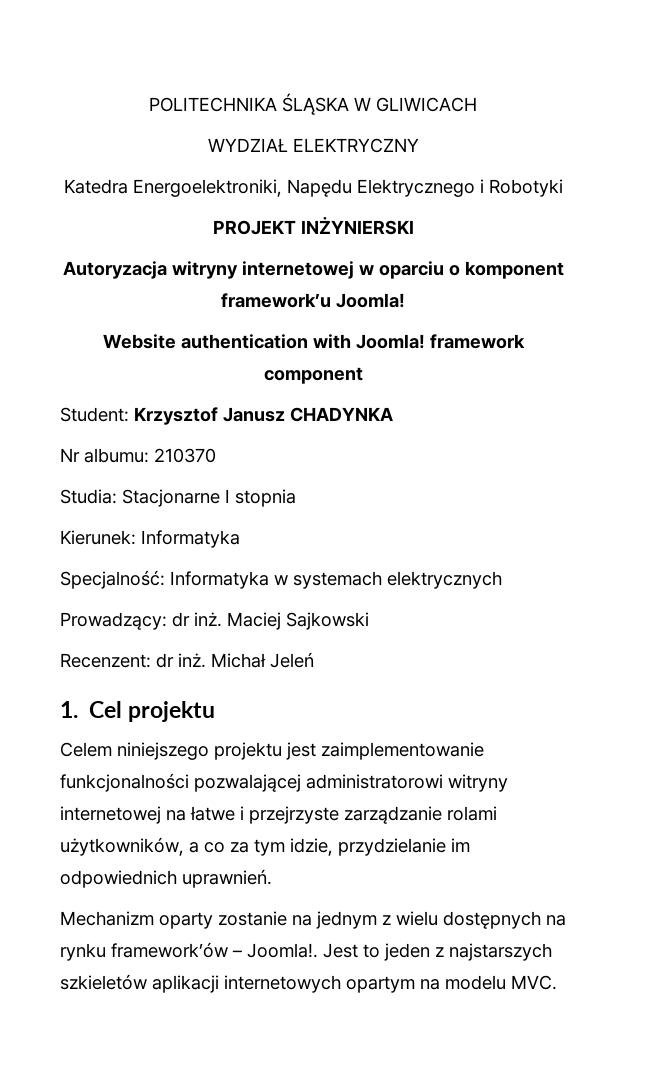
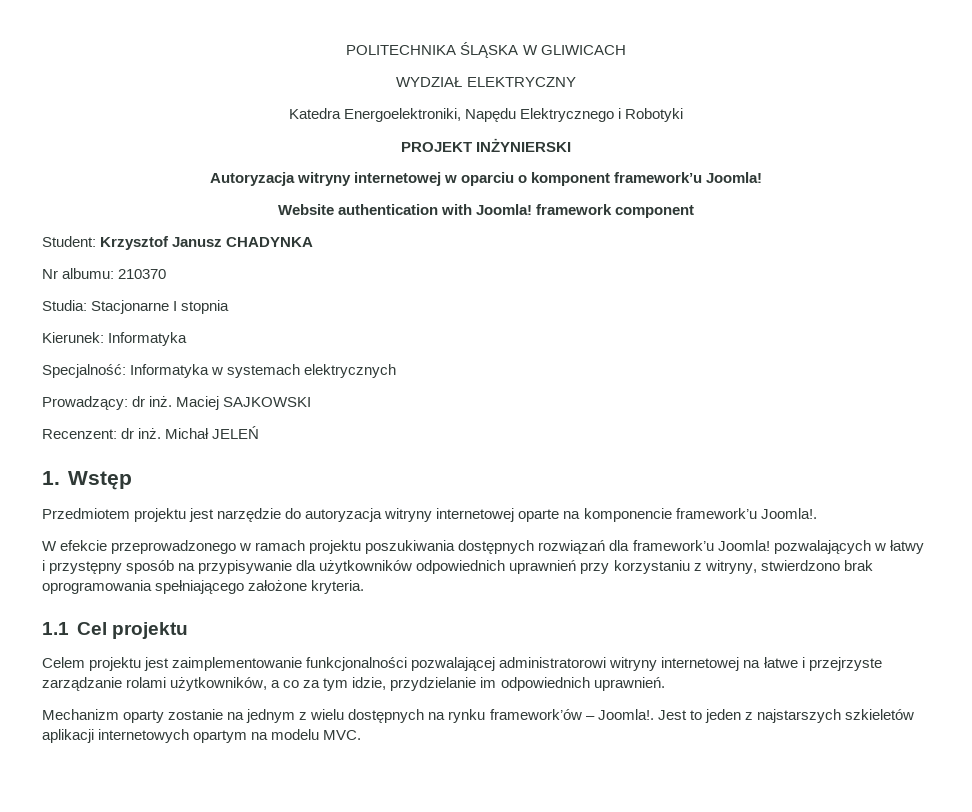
- Maciej Sajkowski
+ Maciej SAJKOWSKI
- Michał Jeleń
+ Michał JELEŃ
- 1. Cel projektu
+ 1. Wstęp
+ Przedmiotem projektu jest narzędzie do autoryzacja witryny internetowej oparte na komponencie framework’u Joomla!.
+ W efekcie przeprowadzonego w ramach projektu poszukiwania dostępnych rozwiązań dla framework’u Joomla! pozwalających w łatwy i przystępny sposób na przypisywanie dla użytkowników odpowiednich uprawnień przy korzystaniu z witryny, stwierdzono brak oprogramowania spełniającego założone kryteria.
+ 1.1 Cel projektu
- Celem niniejszego projektu jest zaimplementowanie funkcjonalności pozwalającej administratorowi witryny internetowej na łatwe i przejrzyste zarządzanie rolami użytkowników, a co za tym idzie, przydzielanie im odpowiednich uprawnień.
+ Celem projektu jest zaimplementowanie funkcjonalności pozwalającej administratorowi witryny internetowej na łatwe i przejrzyste zarządzanie rolami użytkowników, a co za tym idzie, przydzielanie im odpowiednich uprawnień.

